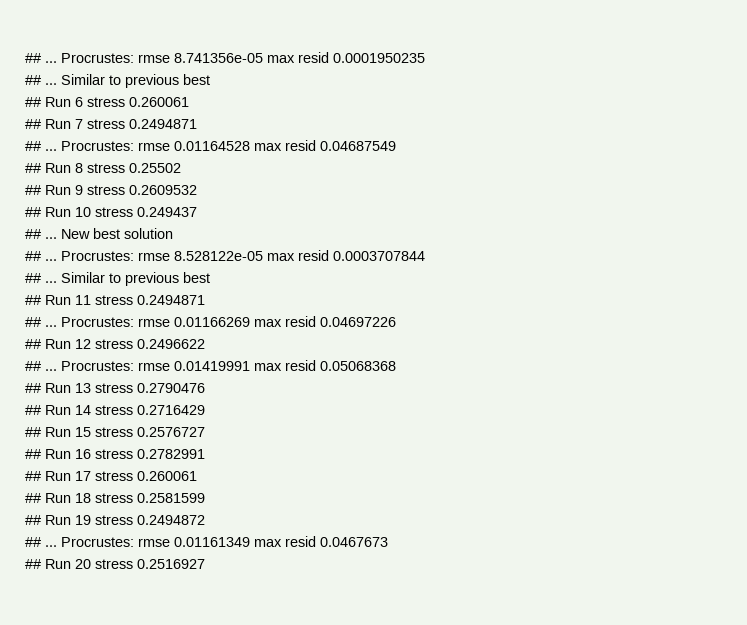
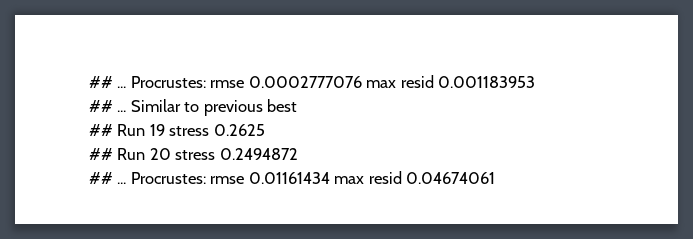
- ## ... Procrustes: rmse 8.741356e-05 max resid 0.0001950235
+ ## ... Procrustes: rmse 0.0002777076 max resid 0.001183953
  ## ... Similar to previous best
- ## Run 6 stress 0.260061
- ## Run 7 stress 0.2494871
- ## ... Procrustes: rmse 0.01164528 max resid 0.04687549
- ## Run 8 stress 0.25502
- ## Run 9 stress 0.2609532
- ## Run 10 stress 0.249437
- ## ... New best solution
- ## ... Procrustes: rmse 8.528122e-05 max resid 0.0003707844
- ## ... Similar to previous best
- ## Run 11 stress 0.2494871
- ## ... Procrustes: rmse 0.01166269 max resid 0.04697226
- ## Run 12 stress 0.2496622
- ## ... Procrustes: rmse 0.01419991 max resid 0.05068368
- ## Run 13 stress 0.2790476
- ## Run 14 stress 0.2716429
- ## Run 15 stress 0.2576727
- ## Run 16 stress 0.2782991
- ## Run 17 stress 0.260061
- ## Run 18 stress 0.2581599
- ## Run 19 stress 0.2494872
+ ## Run 19 stress 0.2625
+ ## Run 20 stress 0.2494872
- Procrustes: rmse 0.01161349 max resid 0.0467673
- ## Run 20 stress 0.2516927
+ Procrustes: rmse 0.01161434 max resid 0.04674061

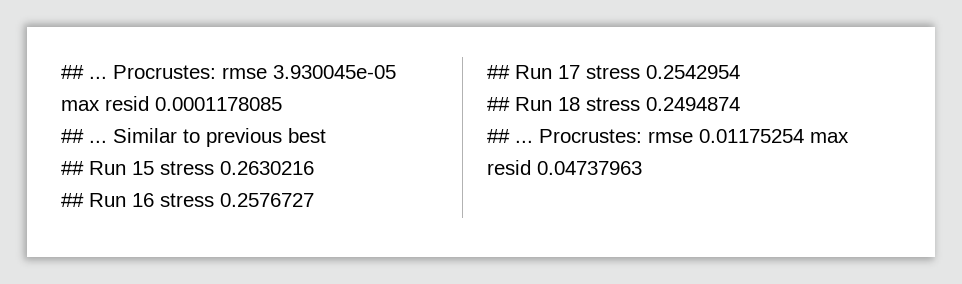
- ## ... Procrustes: rmse 0.0002777076 max resid 0.001183953
+ ## ... Procrustes: rmse 3.930045e-05 max resid 0.0001178085
- ## Run 19 stress 0.2625
- ## Run 20 stress 0.2494872
- ## ... Procrustes: rmse 0.01161434 max resid 0.04674061
+ ## Run 15 stress 0.2630216
+ ## Run 16 stress 0.2576727
+ ## Run 17 stress 0.2542954
+ ## Run 18 stress 0.2494874
+ ## ... Procrustes: rmse 0.01175254 max resid 0.04737963

